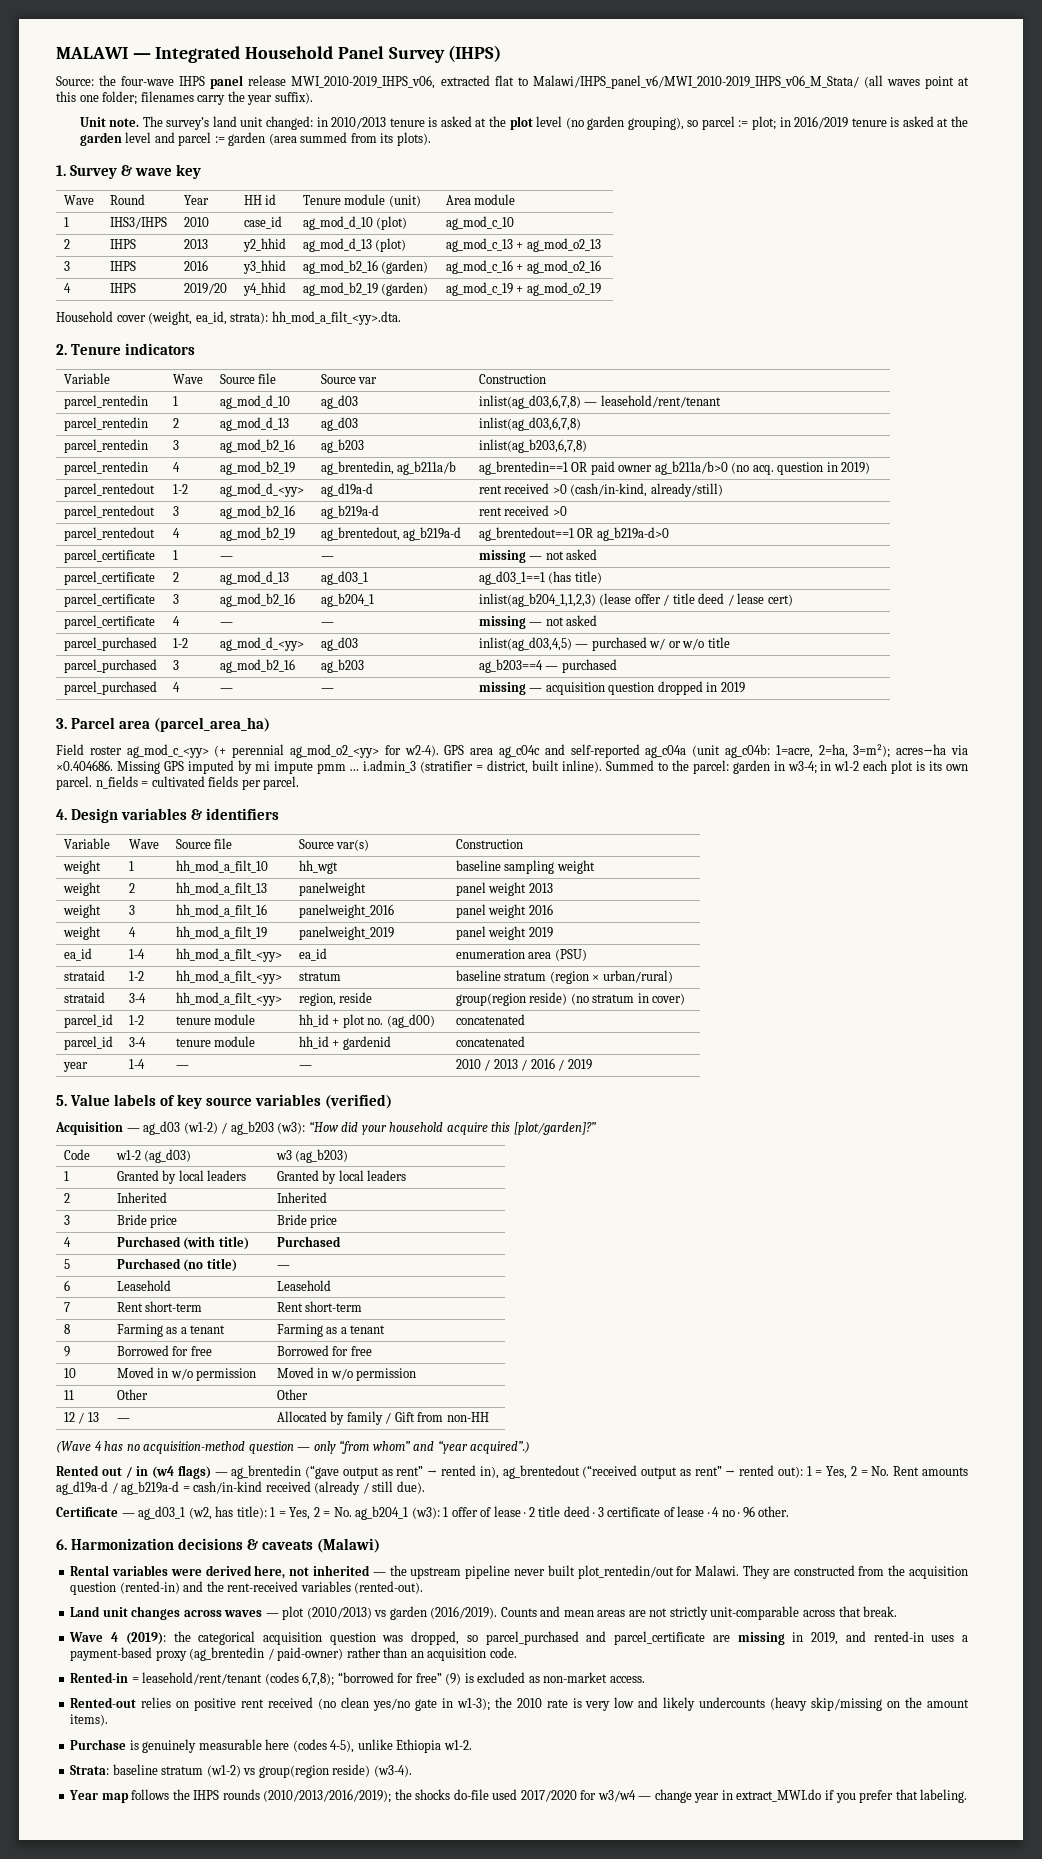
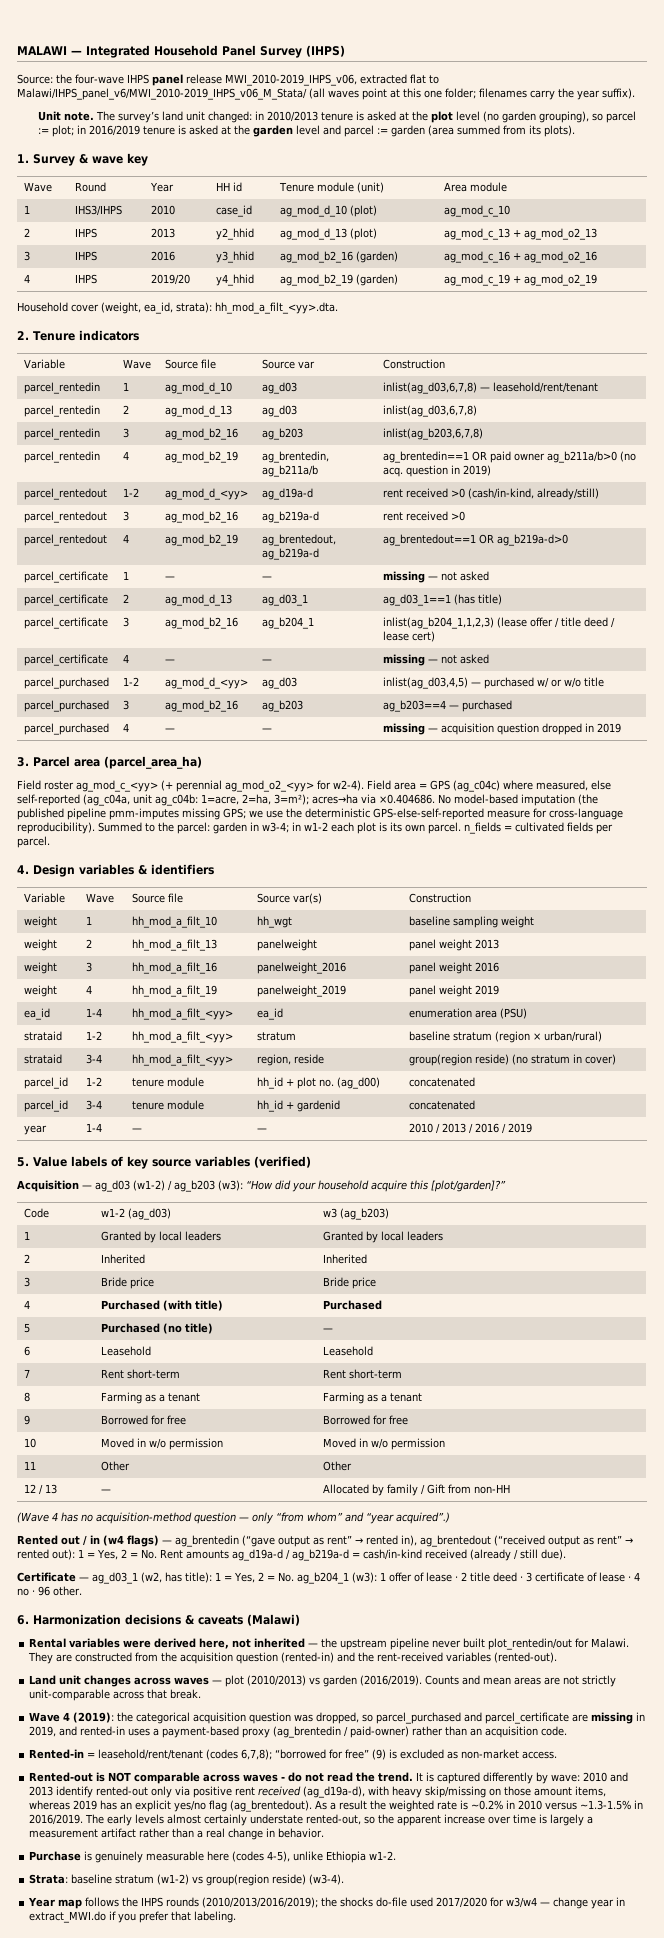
- GPS area ag_c04c and self-reported ag_c04a (unit ag_c04b: 1=acre, 2=ha, 3=m²); acres→ha via ×0.404686. Missing GPS imputed by mi impute pmm … i.admin_3 (stratifier = district, built inline).
+ Field area = GPS (ag_c04c) where measured, else self-reported (ag_c04a, unit ag_c04b: 1=acre, 2=ha, 3=m²); acres→ha via ×0.404686. No model-based imputation (the published pipeline pmm-imputes missing GPS; we use the deterministic GPS-else-self-reported measure for cross-language reproducibility).
- Rented-out relies on positive rent received (no clean yes/no gate in w1-3); the 2010 rate is very low and likely undercounts (heavy skip/missing on the amount items).
+ Rented-out is NOT comparable across waves - do not read the trend. It is captured differently by wave: 2010 and 2013 identify rented-out only via positive rent received (ag_d19a-d), with heavy skip/missing on those amount items, whereas 2019 has an explicit yes/no flag (ag_brentedout). As a result the weighted rate is ~0.2% in 2010 versus ~1.3-1.5% in 2016/2019. The early levels almost certainly understate rented-out, so the apparent increase over time is largely a measurement artifact rather than a real change in behavior.

